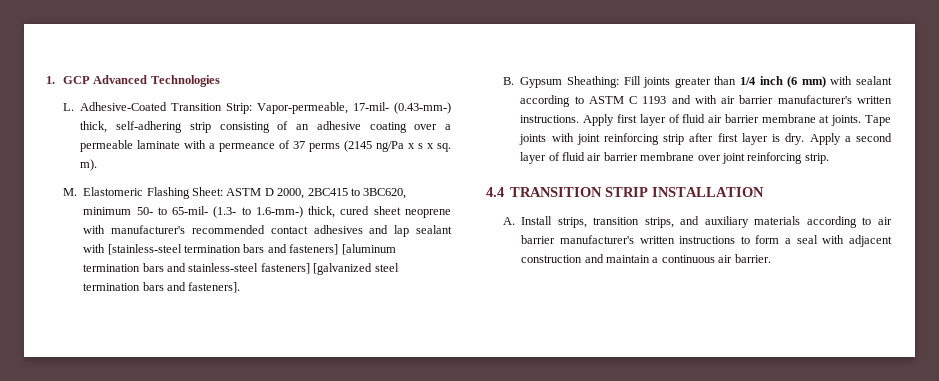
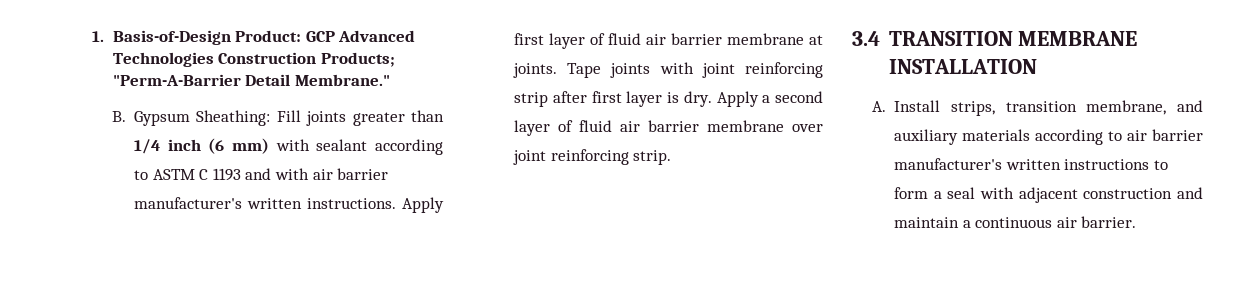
- 1. GCP Advanced Technologies
- L. Adhesive-Coated Transition Strip: Vapor-permeable, 17-mil- (0.43-mm-) thick, self-adhering strip consisting of an adhesive coating over a permeable laminate with a permeance of 37 perms (2145 ng/Pa x s x sq. m).
- M. Elastomeric Flashing Sheet: ASTM D 2000, 2BC415 to 3BC620, minimum 50- to 65-mil- (1.3- to 1.6-mm-) thick, cured sheet neoprene with manufacturer's recommended contact adhesives and lap sealant with [stainless-steel termination bars and fasteners] [aluminum termination bars and stainless-steel fasteners] [galvanized steel termination bars and fasteners].
+ 1. Basis-of-Design Product: GCP Advanced Technologies Construction Products; "Perm-A-Barrier Detail Membrane."
- 4.4 TRANSITION STRIP INSTALLATION
+ 3.4 TRANSITION MEMBRANE INSTALLATION
- A. Install strips, transition strips, and auxiliary materials according to air barrier manufacturer's written instructions to form a seal with adjacent construction and maintain a continuous air barrier.
+ A. Install strips, transition membrane, and auxiliary materials according to air barrier manufacturer's written instructions to form a seal with adjacent construction and maintain a continuous air barrier.

